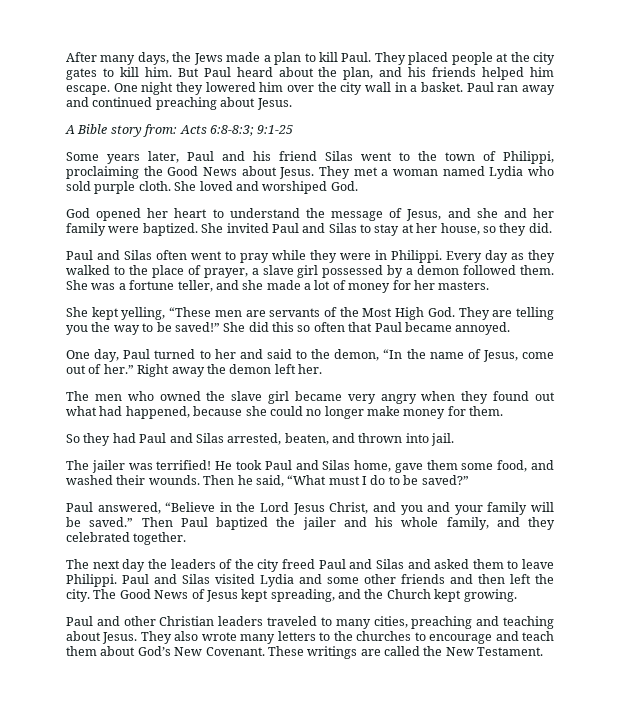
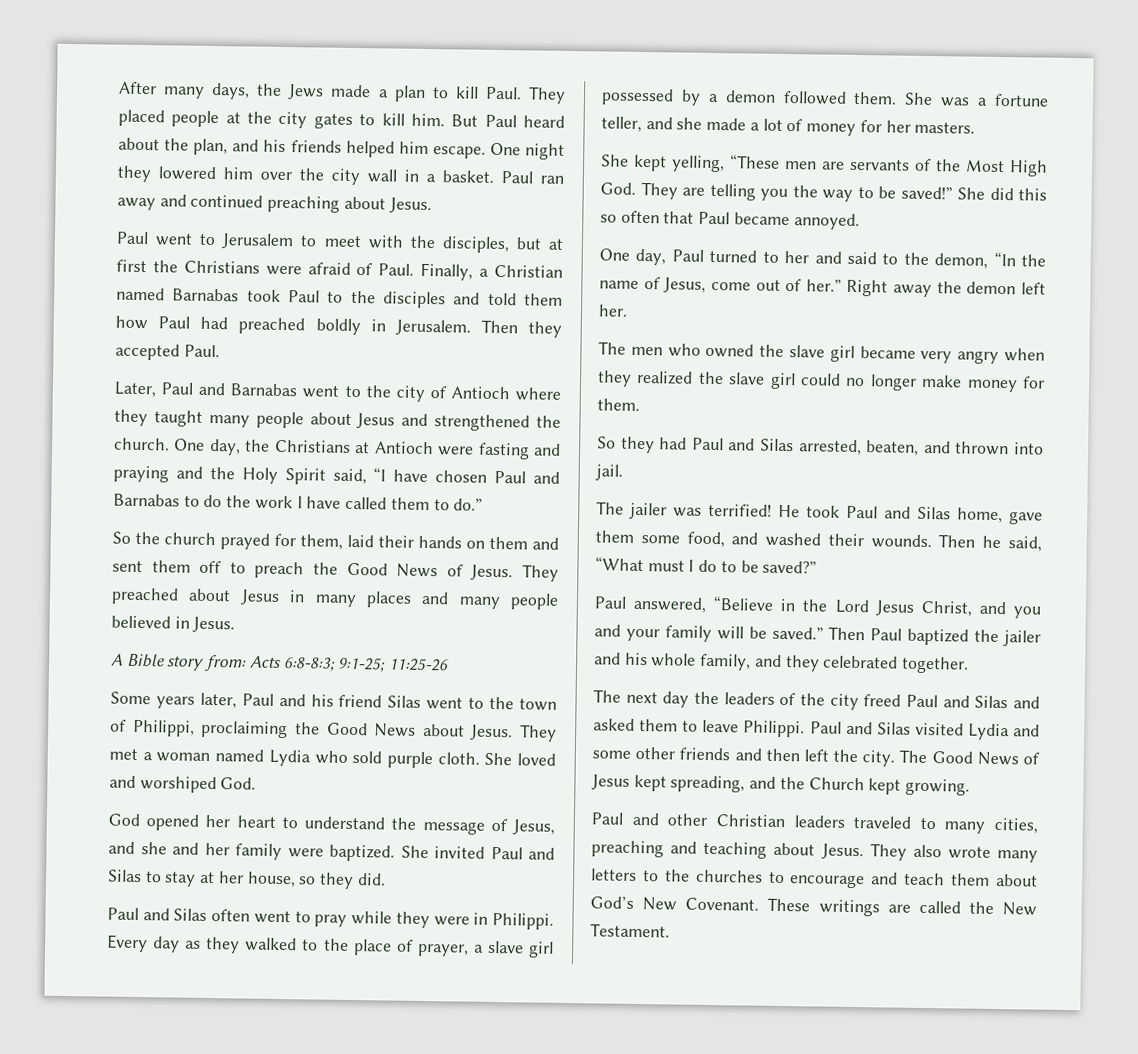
+ Paul went to Jerusalem to meet with the disciples, but at first the Christians were afraid of Paul. Finally, a Christian named Barnabas took Paul to the disciples and told them how Paul had preached boldly in Jerusalem. Then they accepted Paul.
+ Later, Paul and Barnabas went to the city of Antioch where they taught many people about Jesus and strengthened the church. One day, the Christians at Antioch were fasting and praying and the Holy Spirit said, “I have chosen Paul and Barnabas to do the work I have called them to do.”
+ So the church prayed for them, laid their hands on them and sent them off to preach the Good News of Jesus. They preached about Jesus in many places and many people believed in Jesus.
- A Bible story from: Acts 6:8-8:3; 9:1-25
+ A Bible story from: Acts 6:8-8:3; 9:1-25; 11:25-26
- The men who owned the slave girl became very angry when they found out what had happened, because she could no longer make money for them.
+ The men who owned the slave girl became very angry when they realized the slave girl could no longer make money for them.

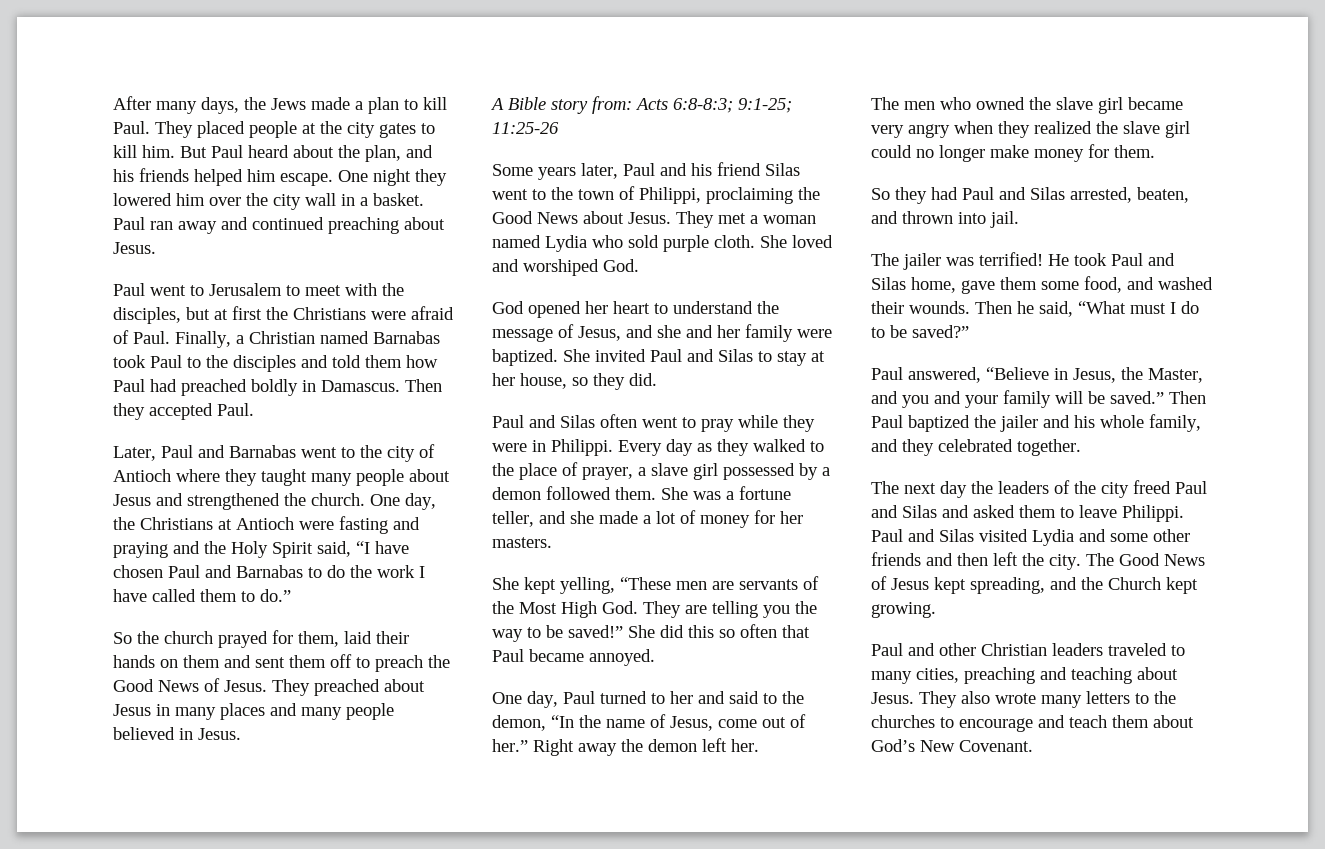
- Finally, a Christian named Barnabas took Paul to the disciples and told them how Paul had preached boldly in Jerusalem.
+ Finally, a Christian named Barnabas took Paul to the disciples and told them how Paul had preached boldly in Damascus.
- Paul answered, “Believe in the Lord Jesus Christ, and you and your family will be saved.”
+ Paul answered, “Believe in Jesus, the Master, and you and your family will be saved.”
- These writings are called the New Testament.

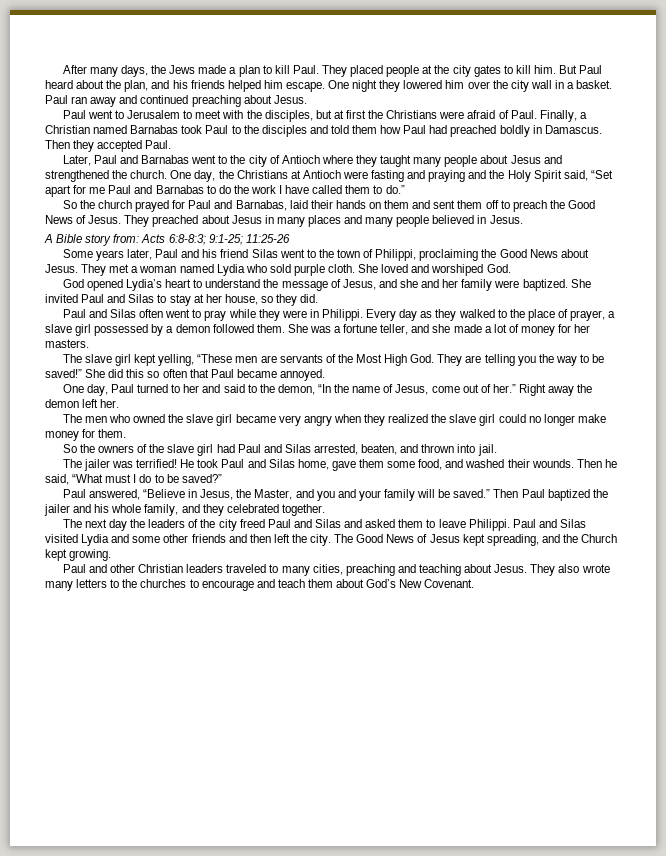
- One day, the Christians at Antioch were fasting and praying and the Holy Spirit said, “I have chosen Paul and Barnabas to do the work I have called them to do.”
+ One day, the Christians at Antioch were fasting and praying and the Holy Spirit said, “Set apart for me Paul and Barnabas to do the work I have called them to do.”
- So the church prayed for them, laid their hands on them and sent them off to preach the Good News of Jesus.
+ So the church prayed for Paul and Barnabas, laid their hands on them and sent them off to preach the Good News of Jesus.
- God opened her heart to understand the message of Jesus, and she and her family were baptized.
+ God opened Lydia’s heart to understand the message of Jesus, and she and her family were baptized.
- She kept yelling, “These men are servants of the Most High God. They are telling you the way to be saved!”
+ The slave girl kept yelling, “These men are servants of the Most High God. They are telling you the way to be saved!”
- So they had Paul and Silas arrested, beaten, and thrown into jail.
+ So the owners of the slave girl had Paul and Silas arrested, beaten, and thrown into jail.

